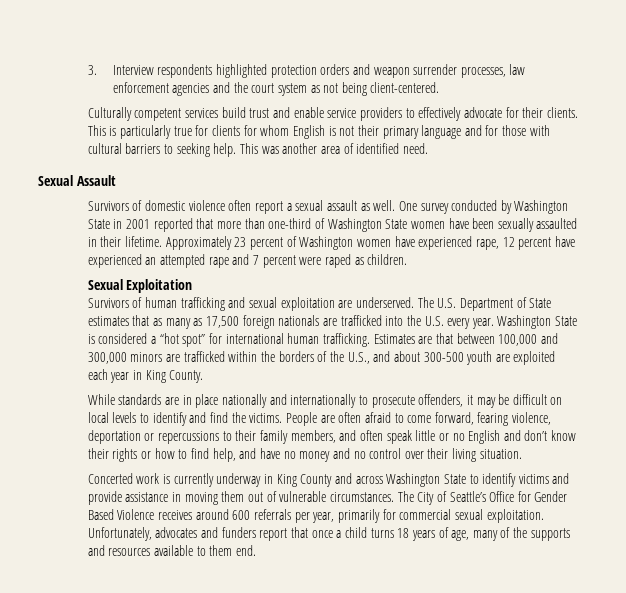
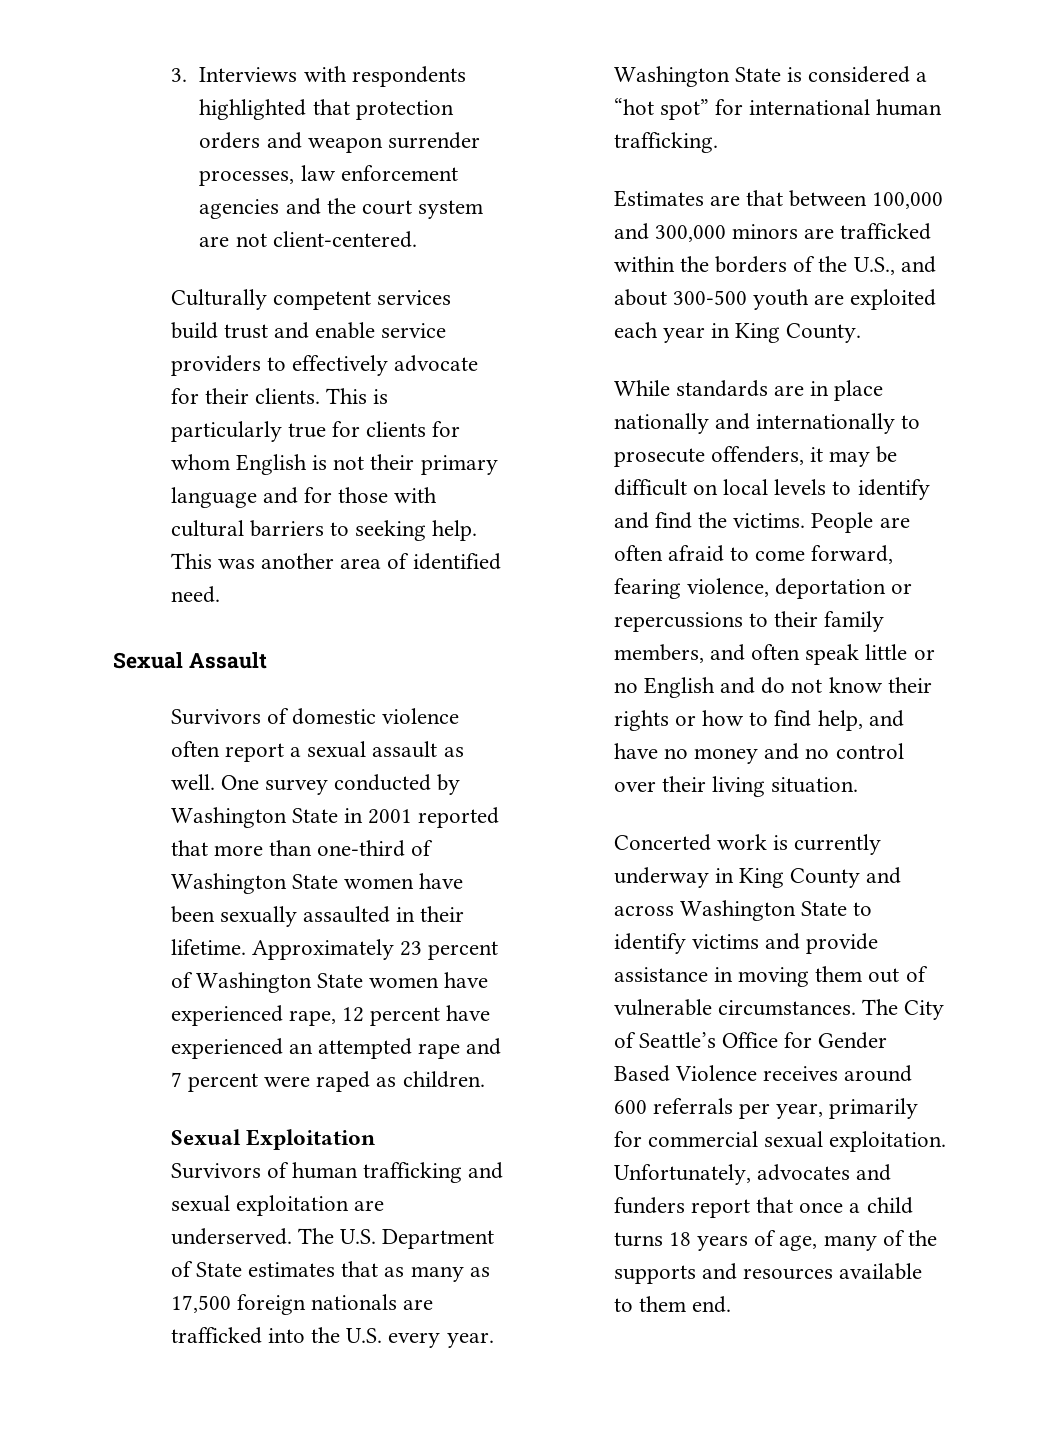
- 3. Interview respondents highlighted protection orders and weapon surrender processes, law enforcement agencies and the court system as not being client-centered.
+ 3. Interviews with respondents highlighted that protection orders and weapon surrender processes, law enforcement agencies and the court system are not client-centered.
- Approximately 23 percent of Washington women have experienced rape, 12 percent have experienced an attempted rape and 7 percent were raped as children.
+ Approximately 23 percent of Washington State women have experienced rape, 12 percent have experienced an attempted rape and 7 percent were raped as children.
- Washington State is considered a “hot spot” for international human trafficking. Estimates are that between 100,000 and 300,000 minors are trafficked within the borders of the U.S., and about 300-500 youth are exploited each year in King County.
+ Washington State is considered a “hot spot” for international human trafficking.
+ Estimates are that between 100,000 and 300,000 minors are trafficked within the borders of the U.S., and about 300-500 youth are exploited each year in King County.
- People are often afraid to come forward, fearing violence, deportation or repercussions to their family members, and often speak little or no English and don’t know their rights or how to find help, and have no money and no control over their living situation.
+ People are often afraid to come forward, fearing violence, deportation or repercussions to their family members, and often speak little or no English and do not know their rights or how to find help, and have no money and no control over their living situation.

